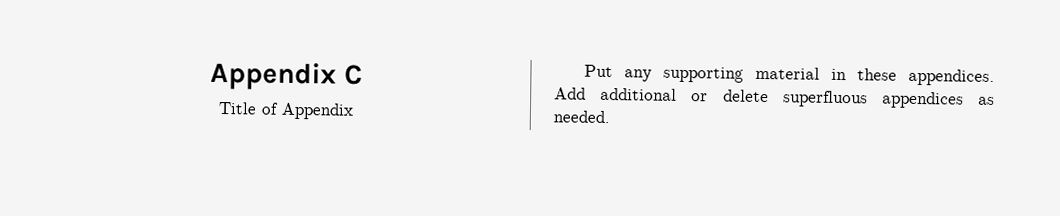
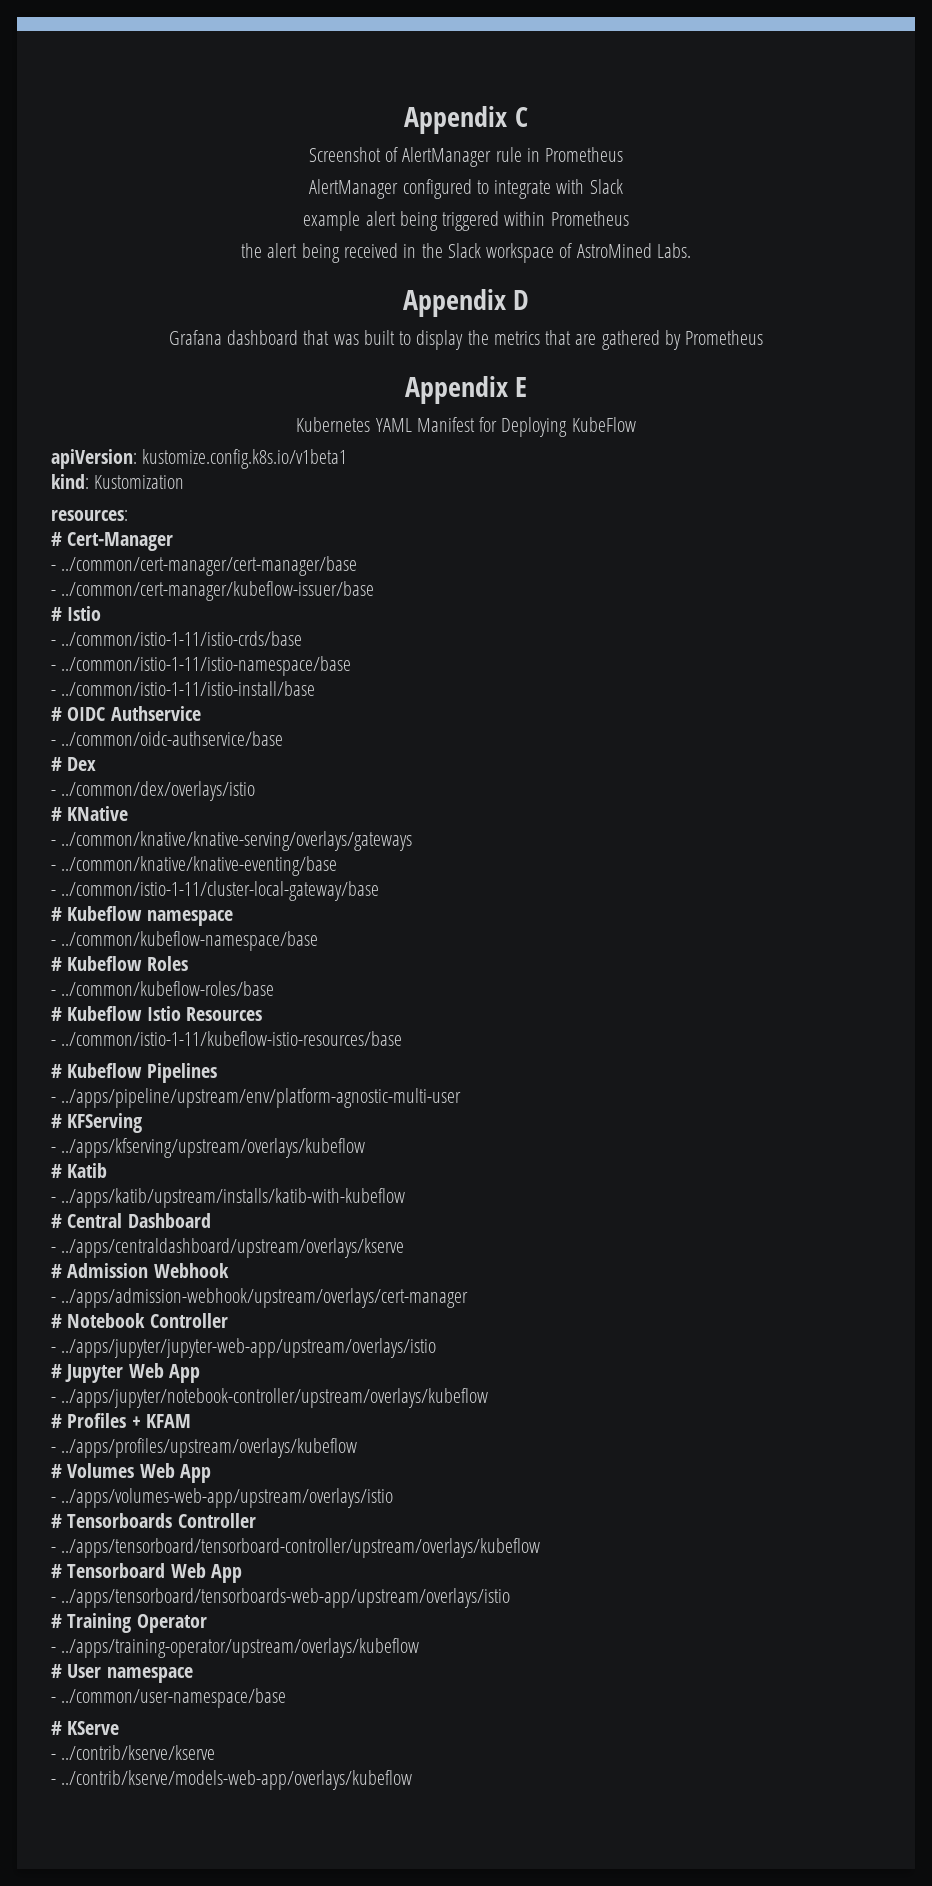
- Title of Appendix
- Put any supporting material in these appendices. Add additional or delete superfluous appendices as needed.
+ Screenshot of AlertManager rule in Prometheus
+ AlertManager configured to integrate with Slack
+ example alert being triggered within Prometheus
+ the alert being received in the Slack workspace of AstroMined Labs.
+ Appendix D
+ Grafana dashboard that was built to display the metrics that are gathered by Prometheus
+ Appendix E
+ Kubernetes YAML Manifest for Deploying KubeFlow
+ apiVersion: kustomize.config.k8s.io/v1beta1
+ kind: Kustomization
+ resources:
+ # Cert-Manager
+ - ../common/cert-manager/cert-manager/base
+ - ../common/cert-manager/kubeflow-issuer/base
+ # Istio
+ - ../common/istio-1-11/istio-crds/base
+ - ../common/istio-1-11/istio-namespace/base
+ - ../common/istio-1-11/istio-install/base
+ # OIDC Authservice
+ - ../common/oidc-authservice/base
+ # Dex
+ - ../common/dex/overlays/istio
+ # KNative
+ - ../common/knative/knative-serving/overlays/gateways
+ - ../common/knative/knative-eventing/base
+ - ../common/istio-1-11/cluster-local-gateway/base
+ # Kubeflow namespace
+ - ../common/kubeflow-namespace/base
+ # Kubeflow Roles
+ - ../common/kubeflow-roles/base
+ # Kubeflow Istio Resources
+ - ../common/istio-1-11/kubeflow-istio-resources/base
+ # Kubeflow Pipelines
+ - ../apps/pipeline/upstream/env/platform-agnostic-multi-user
+ # KFServing
+ - ../apps/kfserving/upstream/overlays/kubeflow
+ # Katib
+ - ../apps/katib/upstream/installs/katib-with-kubeflow
+ # Central Dashboard
+ - ../apps/centraldashboard/upstream/overlays/kserve
+ # Admission Webhook
+ - ../apps/admission-webhook/upstream/overlays/cert-manager
+ # Notebook Controller
+ - ../apps/jupyter/jupyter-web-app/upstream/overlays/istio
+ # Jupyter Web App
+ - ../apps/jupyter/notebook-controller/upstream/overlays/kubeflow
+ # Profiles + KFAM
+ - ../apps/profiles/upstream/overlays/kubeflow
+ # Volumes Web App
+ - ../apps/volumes-web-app/upstream/overlays/istio
+ # Tensorboards Controller
+ - ../apps/tensorboard/tensorboard-controller/upstream/overlays/kubeflow
+ # Tensorboard Web App
+ - ../apps/tensorboard/tensorboards-web-app/upstream/overlays/istio
+ # Training Operator
+ - ../apps/training-operator/upstream/overlays/kubeflow
+ # User namespace
+ - ../common/user-namespace/base
+ # KServe
+ - ../contrib/kserve/kserve
+ - ../contrib/kserve/models-web-app/overlays/kubeflow

